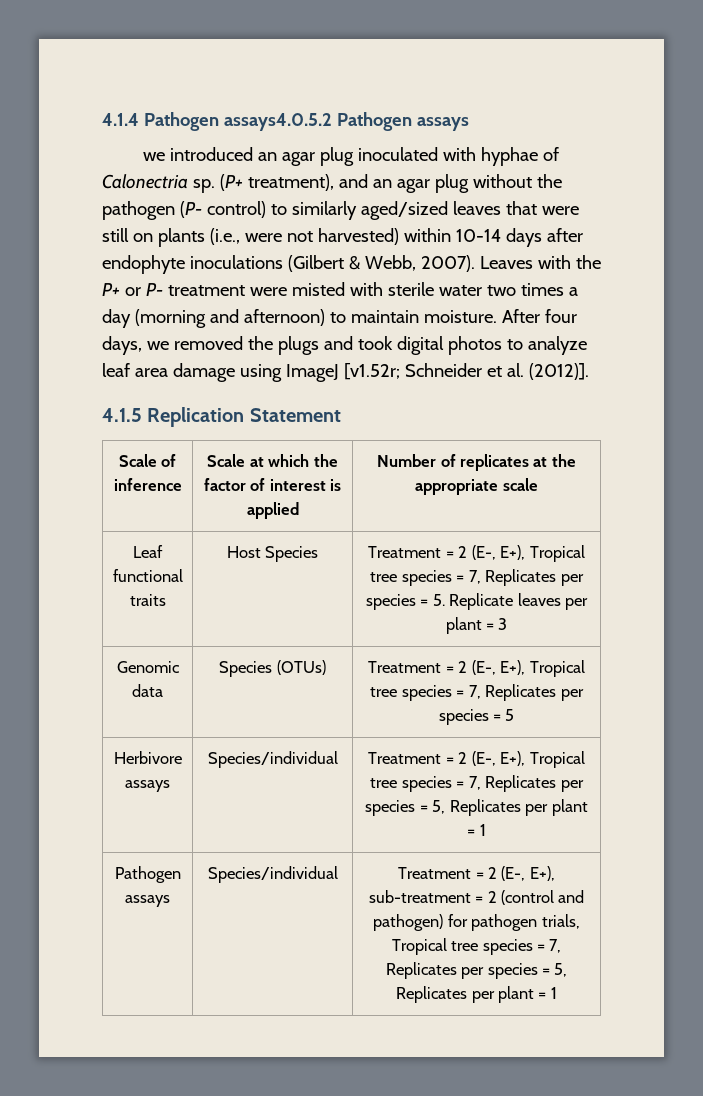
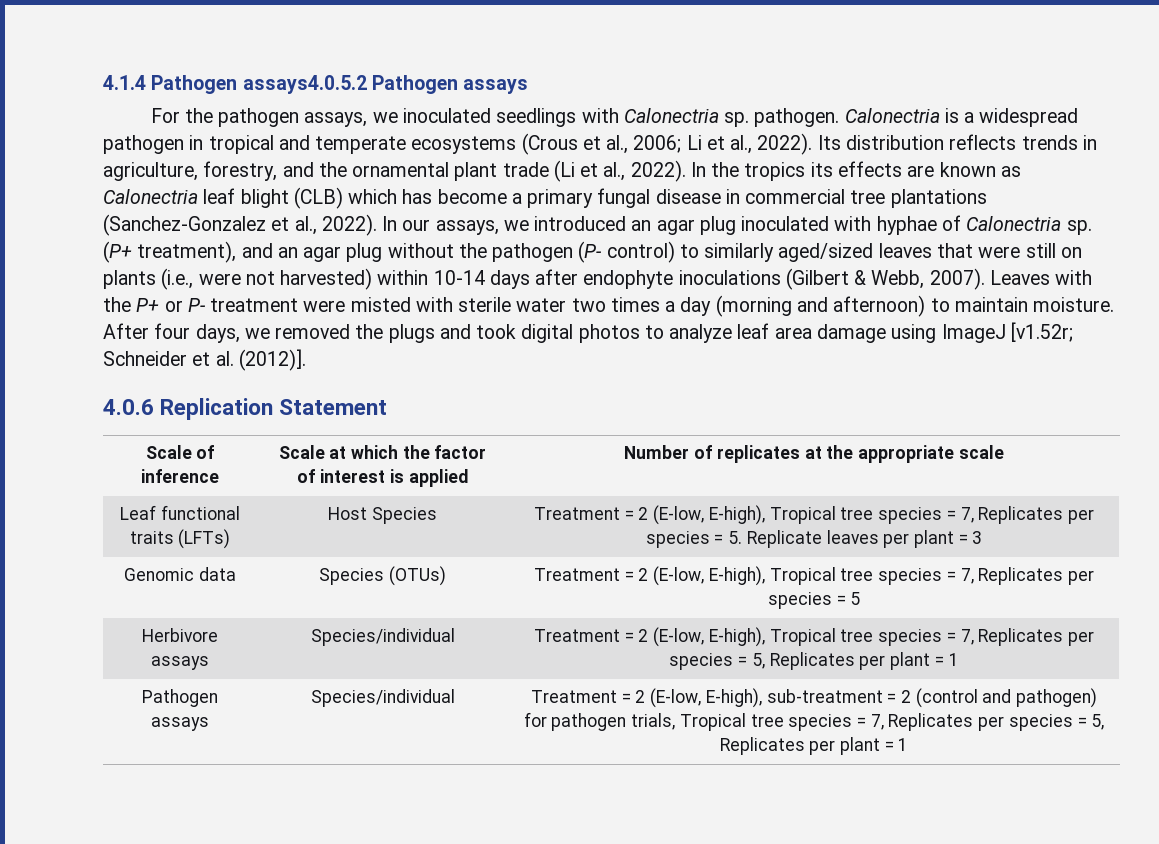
- we introduced an agar plug inoculated with hyphae of Calonectria sp.
+ For the pathogen assays, we inoculated seedlings with Calonectria sp. pathogen. Calonectria is a widespread pathogen in tropical and temperate ecosystems (Crous et al., 2006; Li et al., 2022). Its distribution reflects trends in agriculture, forestry, and the ornamental plant trade (Li et al., 2022). In the tropics its effects are known as Calonectria leaf blight (CLB) which has become a primary fungal disease in commercial tree plantations (Sanchez-Gonzalez et al., 2022). In our assays, we introduced an agar plug inoculated with hyphae of Calonectria sp.
- 4.1.5 Replication Statement
+ 4.0.6 Replication Statement
- Leaf functional traits | Host Species | Treatment = 2 (E-, E+), Tropical tree species = 7, Replicates per species = 5. Replicate leaves per plant = 3
+ Leaf functional traits (LFTs) | Host Species | Treatment = 2 (E-low, E-high), Tropical tree species = 7, Replicates per species = 5. Replicate leaves per plant = 3
- Genomic data | Species (OTUs) | Treatment = 2 (E-, E+), Tropical tree species = 7, Replicates per species = 5
+ Genomic data | Species (OTUs) | Treatment = 2 (E-low, E-high), Tropical tree species = 7, Replicates per species = 5
- Herbivore assays | Species/individual | Treatment = 2 (E-, E+), Tropical tree species = 7, Replicates per species = 5, Replicates per plant = 1
+ Herbivore assays | Species/individual | Treatment = 2 (E-low, E-high), Tropical tree species = 7, Replicates per species = 5, Replicates per plant = 1
- Pathogen assays | Species/individual | Treatment = 2 (E-, E+), sub-treatment = 2 (control and pathogen) for pathogen trials, Tropical tree species = 7, Replicates per species = 5, Replicates per plant = 1
+ Pathogen assays | Species/individual | Treatment = 2 (E-low, E-high), sub-treatment = 2 (control and pathogen) for pathogen trials, Tropical tree species = 7, Replicates per species = 5, Replicates per plant = 1

